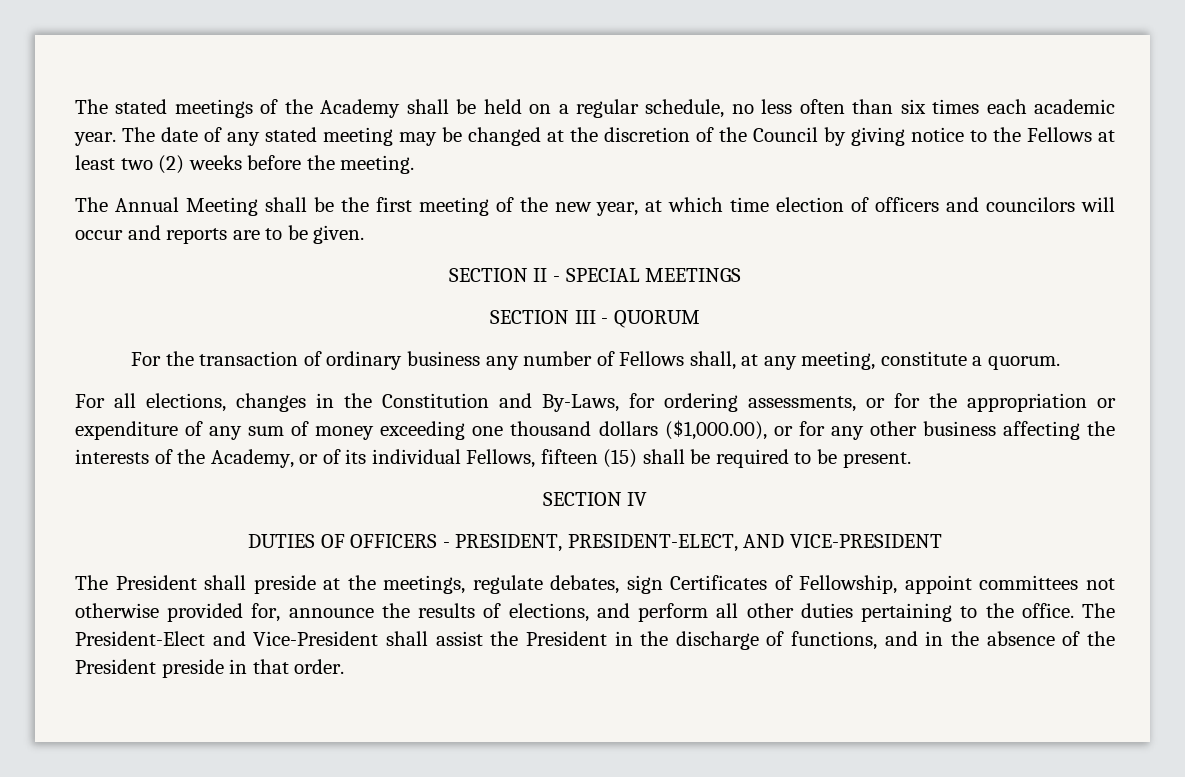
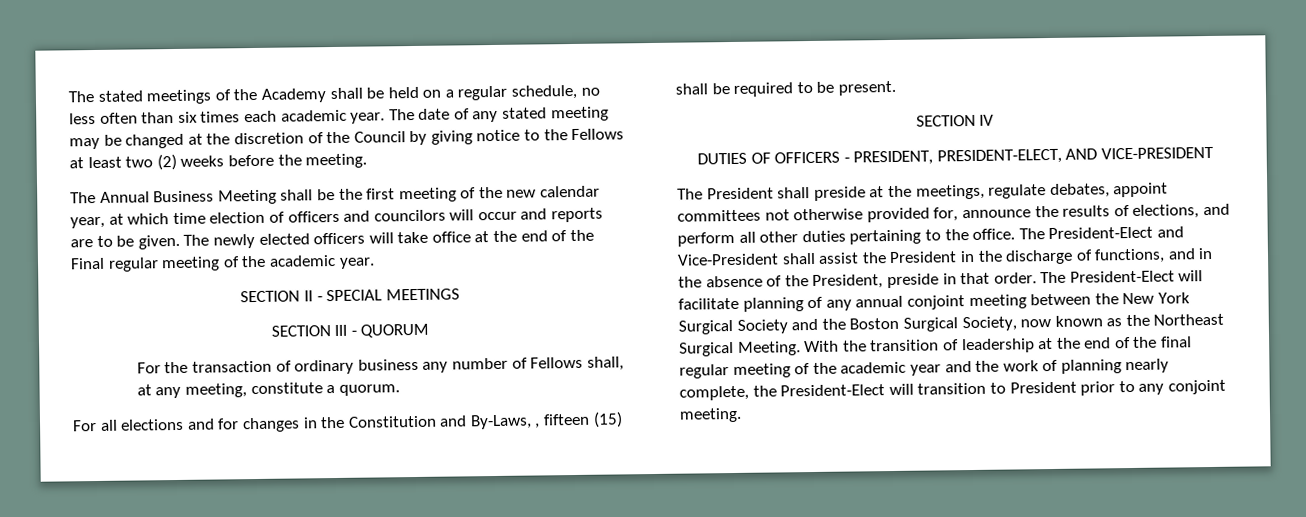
- The Annual Meeting shall be the first meeting of the new year, at which time election of officers and councilors will occur and reports are to be given.
+ The Annual Business Meeting shall be the first meeting of the new calendar year, at which time election of officers and councilors will occur and reports are to be given. The newly elected officers will take office at the end of the Final regular meeting of the academic year.
- For all elections, changes in the Constitution and By-Laws, for ordering assessments, or for the appropriation or expenditure of any sum of money exceeding one thousand dollars ($1,000.00), or for any other business affecting the interests of the Academy, or of its individual Fellows, fifteen (15) shall be required to be present.
+ For all elections and for changes in the Constitution and By-Laws, , fifteen (15) shall be required to be present.
- The President shall preside at the meetings, regulate debates, sign Certificates of Fellowship, appoint committees not otherwise provided for, announce the results of elections, and perform all other duties pertaining to the office.
+ The President shall preside at the meetings, regulate debates, appoint committees not otherwise provided for, announce the results of elections, and perform all other duties pertaining to the office.
- The President-Elect and Vice-President shall assist the President in the discharge of functions, and in the absence of the President preside in that order.
+ The President-Elect and Vice-President shall assist the President in the discharge of functions, and in the absence of the President, preside in that order.
+ The President-Elect will facilitate planning of any annual conjoint meeting between the New York Surgical Society and the Boston Surgical Society, now known as the Northeast Surgical Meeting. With the transition of leadership at the end of the final regular meeting of the academic year and the work of planning nearly complete, the President-Elect will transition to President prior to any conjoint meeting.

